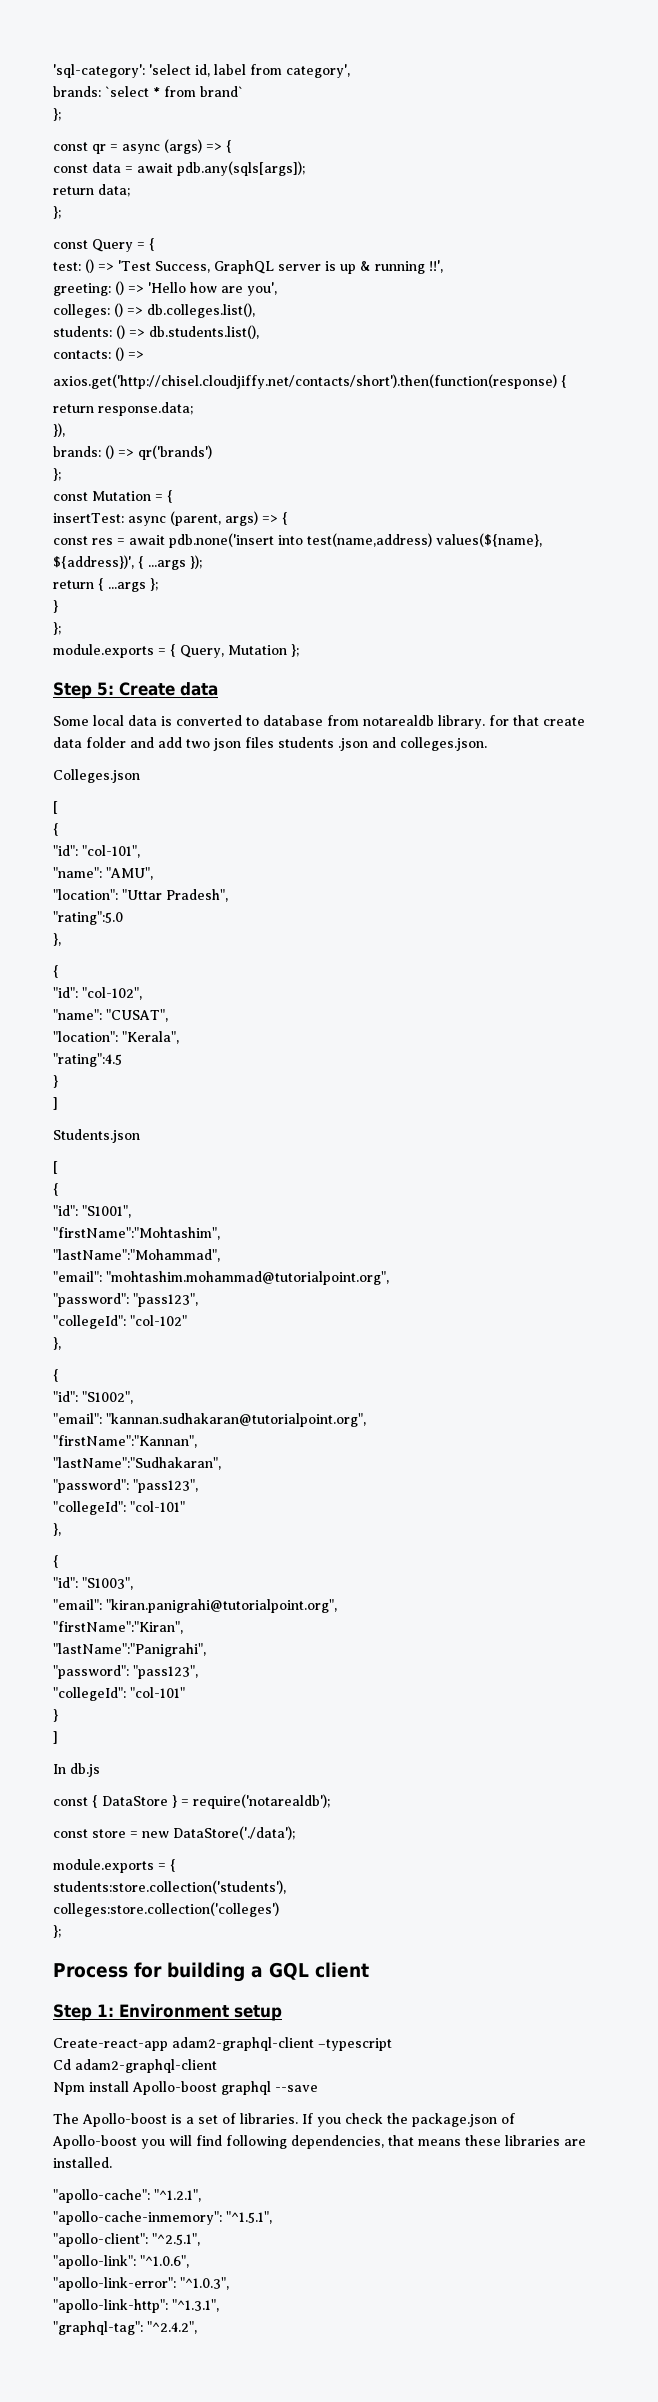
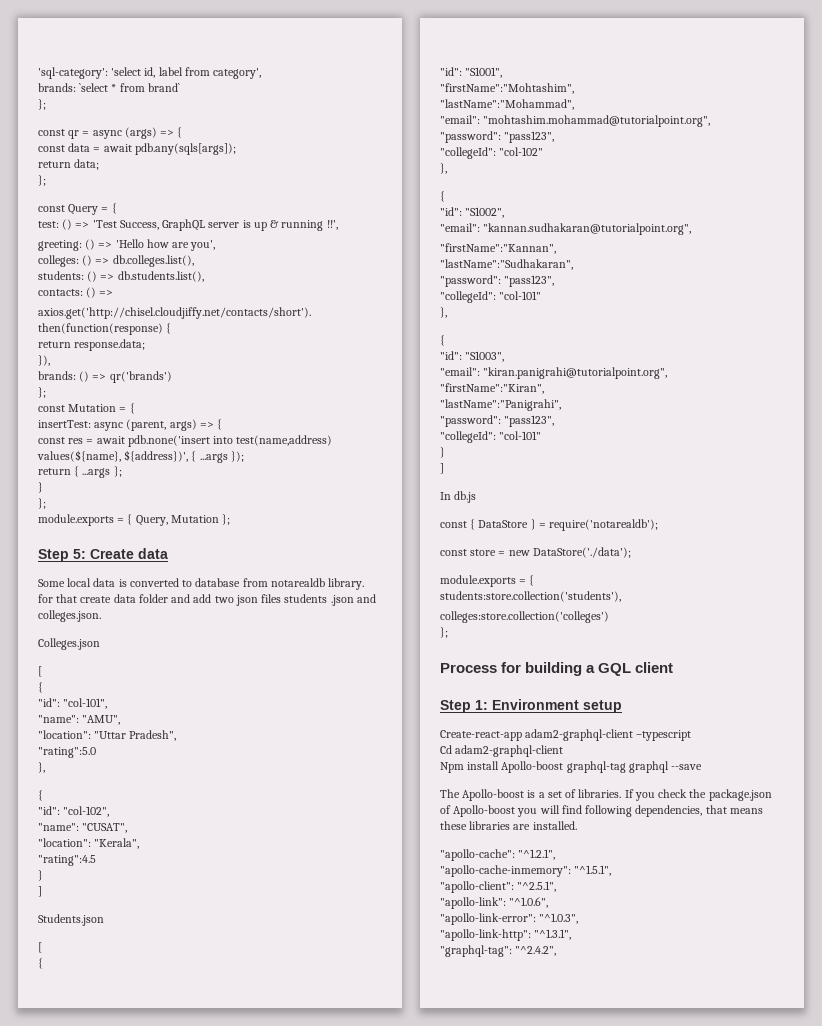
- Npm install Apollo-boost graphql --save
+ Npm install Apollo-boost graphql-tag graphql --save

